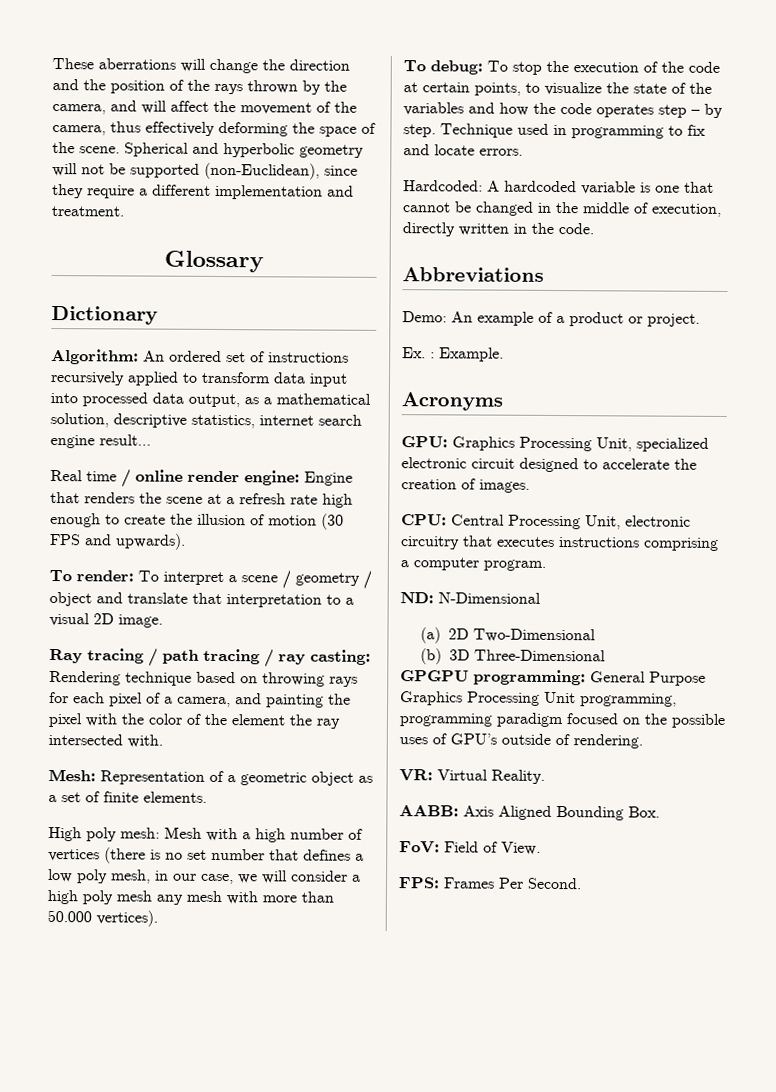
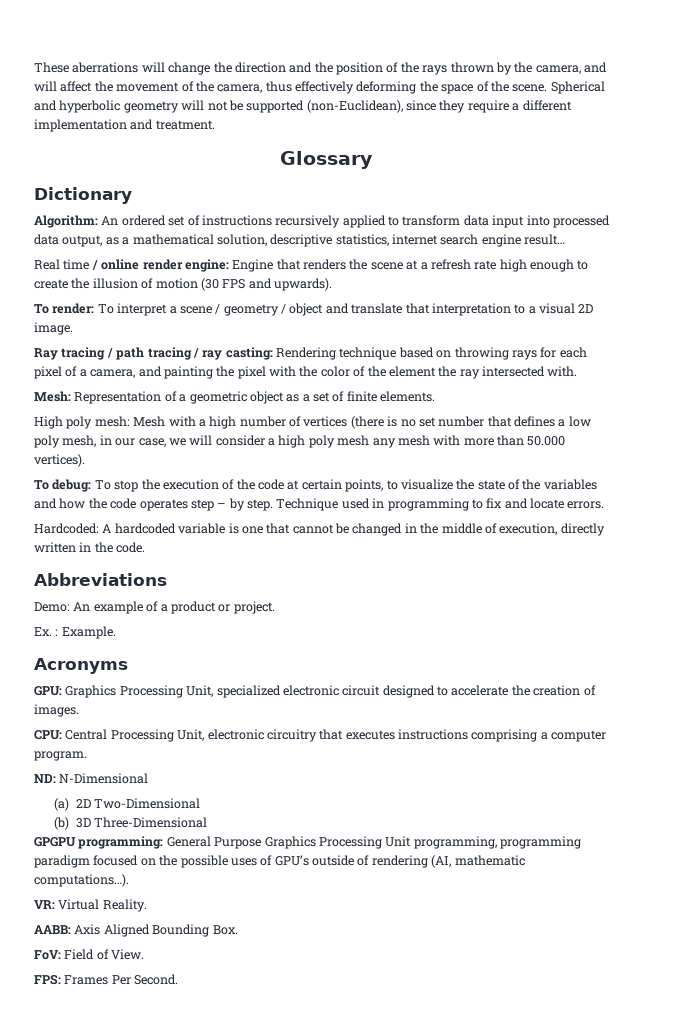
- GPGPU programming: General Purpose Graphics Processing Unit programming, programming paradigm focused on the possible uses of GPU’s outside of rendering.
+ GPGPU programming: General Purpose Graphics Processing Unit programming, programming paradigm focused on the possible uses of GPU’s outside of rendering (AI, mathematic computations…).

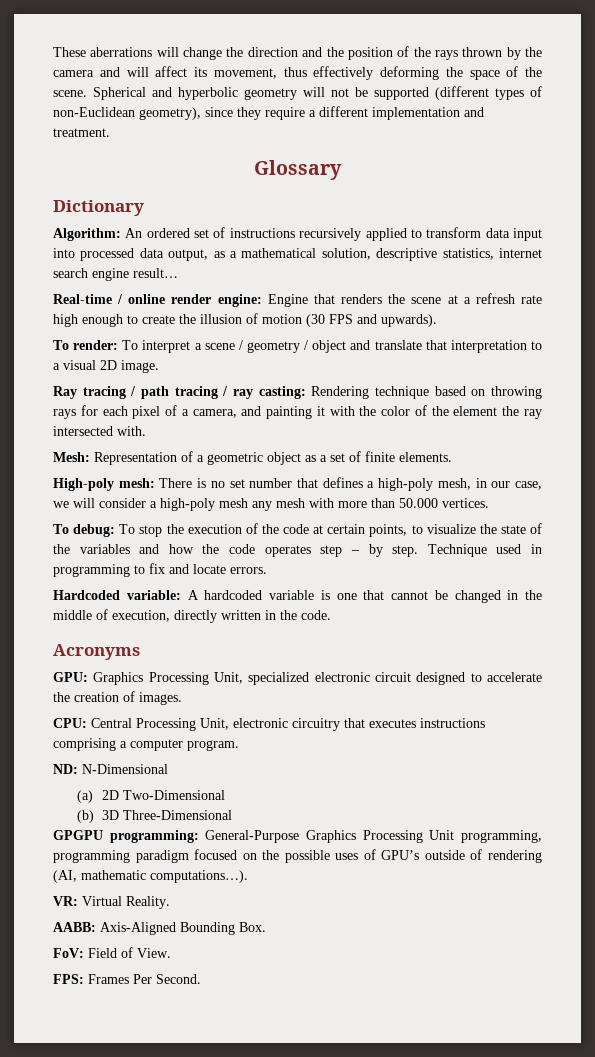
- These aberrations will change the direction and the position of the rays thrown by the camera, and will affect the movement of the camera, thus effectively deforming the space of the scene.
+ These aberrations will change the direction and the position of the rays thrown by the camera and will affect its movement, thus effectively deforming the space of the scene.
- Spherical and hyperbolic geometry will not be supported (non-Euclidean), since they require a different implementation and treatment.
+ Spherical and hyperbolic geometry will not be supported (different types of non-Euclidean geometry), since they require a different implementation and treatment.
- Real time / online render engine: Engine that renders the scene at a refresh rate high enough to create the illusion of motion (30 FPS and upwards).
+ Real-time / online render engine: Engine that renders the scene at a refresh rate high enough to create the illusion of motion (30 FPS and upwards).
- Ray tracing / path tracing / ray casting: Rendering technique based on throwing rays for each pixel of a camera, and painting the pixel with the color of the element the ray intersected with.
+ Ray tracing / path tracing / ray casting: Rendering technique based on throwing rays for each pixel of a camera, and painting it with the color of the element the ray intersected with.
- High poly mesh: Mesh with a high number of vertices (there is no set number that defines a low poly mesh, in our case, we will consider a high poly mesh any mesh with more than 50.000 vertices).
+ High-poly mesh: There is no set number that defines a high-poly mesh, in our case, we will consider a high-poly mesh any mesh with more than 50.000 vertices.
- Hardcoded: A hardcoded variable is one that cannot be changed in the middle of execution, directly written in the code.
+ Hardcoded variable: A hardcoded variable is one that cannot be changed in the middle of execution, directly written in the code.
- Abbreviations
- Demo: An example of a product or project.
- Ex. : Example.
- GPGPU programming: General Purpose Graphics Processing Unit programming, programming paradigm focused on the possible uses of GPU’s outside of rendering (AI, mathematic computations…).
+ GPGPU programming: General-Purpose Graphics Processing Unit programming, programming paradigm focused on the possible uses of GPU’s outside of rendering (AI, mathematic computations…).
- AABB: Axis Aligned Bounding Box.
+ AABB: Axis-Aligned Bounding Box.

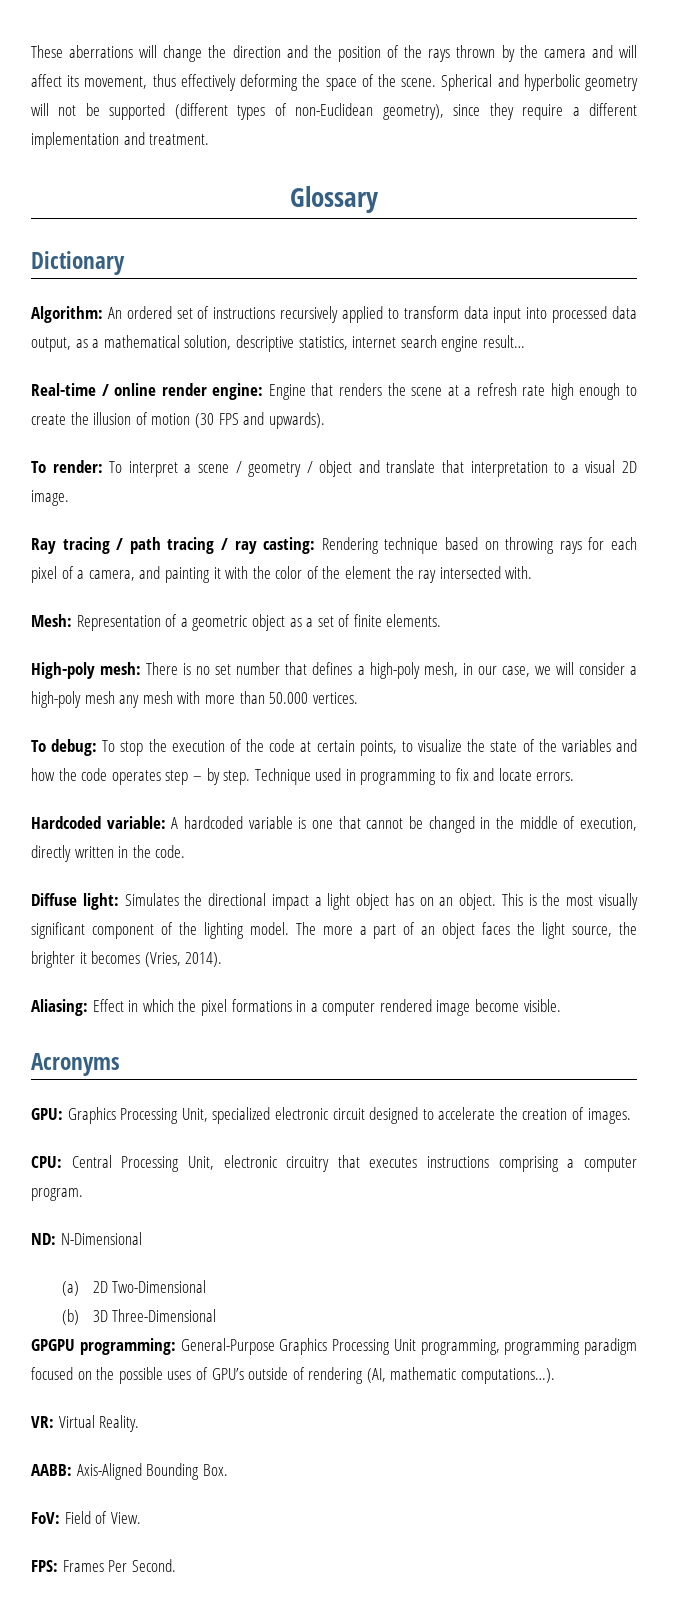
+ Diffuse light: Simulates the directional impact a light object has on an object. This is the most visually significant component of the lighting model. The more a part of an object faces the light source, the brighter it becomes (Vries, 2014).
+ Aliasing: Effect in which the pixel formations in a computer rendered image become visible.

